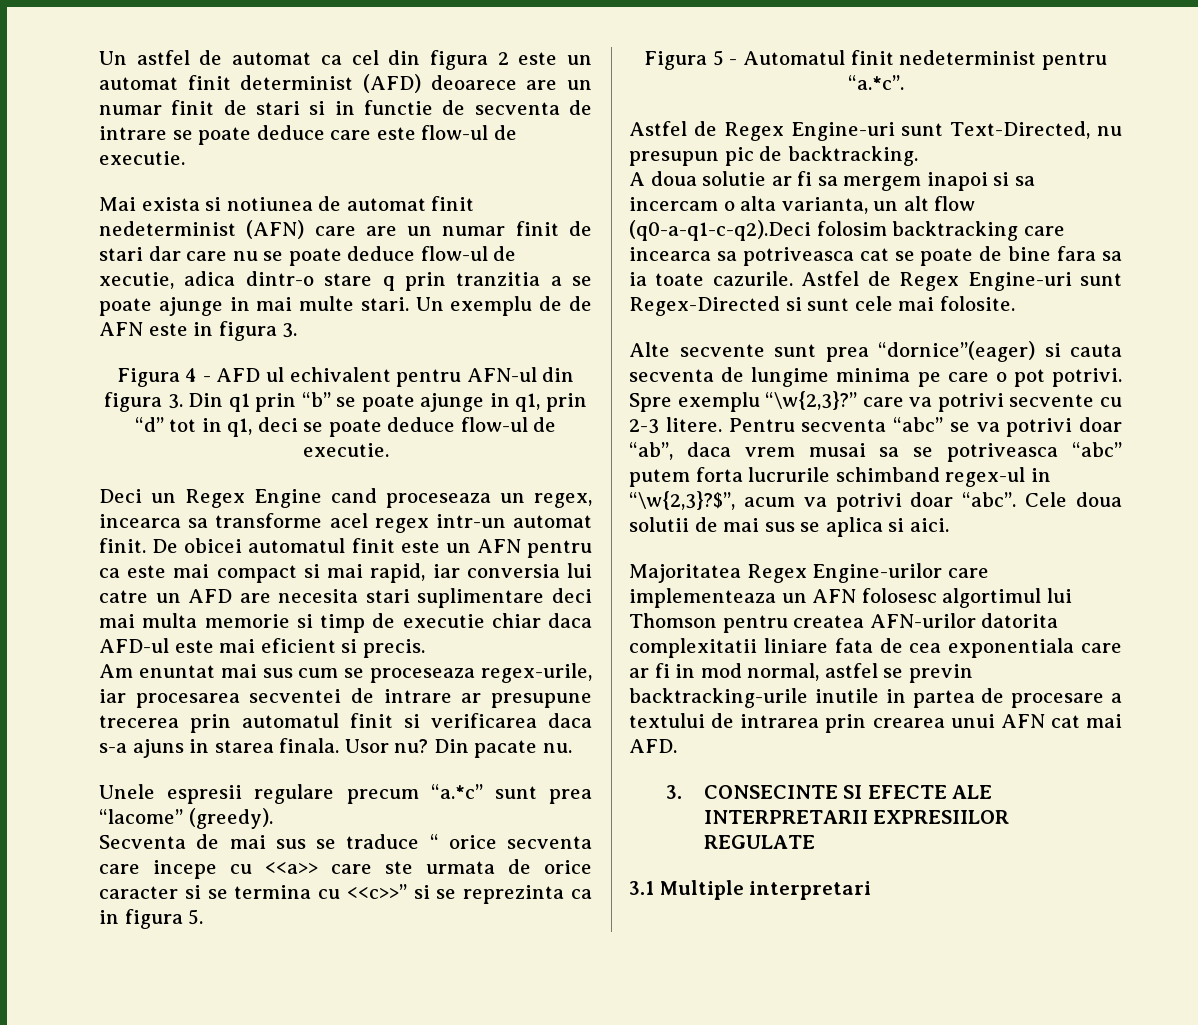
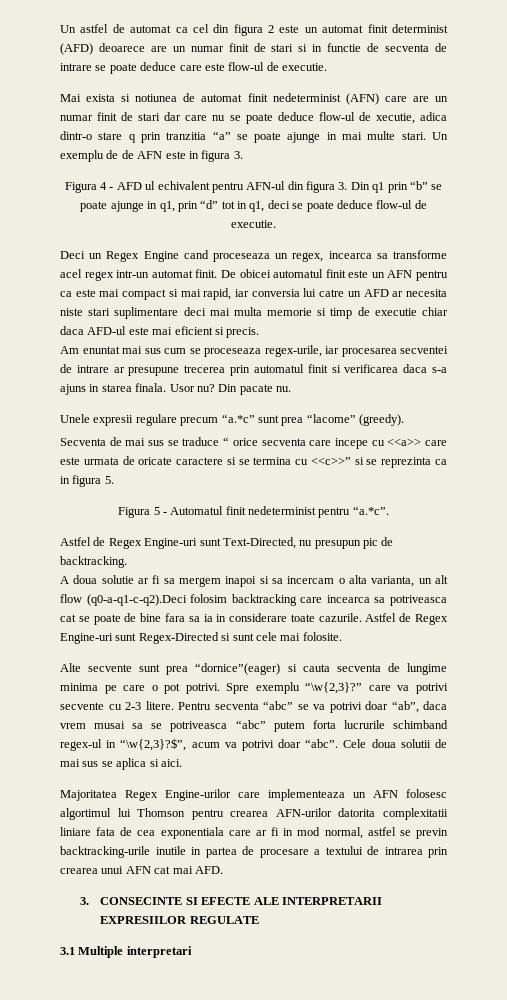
- Mai exista si notiunea de automat finit nedeterminist (AFN) care are un numar finit de stari dar care nu se poate deduce flow-ul de xecutie, adica dintr-o stare q prin tranzitia a se poate ajunge in mai multe stari.
+ Mai exista si notiunea de automat finit nedeterminist (AFN) care are un numar finit de stari dar care nu se poate deduce flow-ul de xecutie, adica dintr-o stare q prin tranzitia “a” se poate ajunge in mai multe stari.
- De obicei automatul finit este un AFN pentru ca este mai compact si mai rapid, iar conversia lui catre un AFD are necesita stari suplimentare deci mai multa memorie si timp de executie chiar daca AFD-ul este mai eficient si precis.
+ De obicei automatul finit este un AFN pentru ca este mai compact si mai rapid, iar conversia lui catre un AFD ar necesita niste stari suplimentare deci mai multa memorie si timp de executie chiar daca AFD-ul este mai eficient si precis.
- Unele espresii regulare precum “a.*c” sunt prea “lacome” (greedy).
+ Unele expresii regulare precum “a.*c” sunt prea “lacome” (greedy).
- Secventa de mai sus se traduce “ orice secventa care incepe cu <<a>> care ste urmata de orice caracter si se termina cu <<c>>” si se reprezinta ca in figura 5.
+ Secventa de mai sus se traduce “ orice secventa care incepe cu <<a>> care este urmata de oricate caractere si se termina cu <<c>>” si se reprezinta ca in figura 5.
- A doua solutie ar fi sa mergem inapoi si sa incercam o alta varianta, un alt flow (q0-a-q1-c-q2).Deci folosim backtracking care incearca sa potriveasca cat se poate de bine fara sa ia toate cazurile.
+ A doua solutie ar fi sa mergem inapoi si sa incercam o alta varianta, un alt flow (q0-a-q1-c-q2).Deci folosim backtracking care incearca sa potriveasca cat se poate de bine fara sa ia in considerare toate cazurile.
- Majoritatea Regex Engine-urilor care implementeaza un AFN folosesc algortimul lui Thomson pentru createa AFN-urilor datorita complexitatii liniare fata de cea exponentiala care ar fi in mod normal, astfel se previn backtracking-urile inutile in partea de procesare a textului de intrarea prin crearea unui AFN cat mai AFD.
+ Majoritatea Regex Engine-urilor care implementeaza un AFN folosesc algortimul lui Thomson pentru crearea AFN-urilor datorita complexitatii liniare fata de cea exponentiala care ar fi in mod normal, astfel se previn backtracking-urile inutile in partea de procesare a textului de intrarea prin crearea unui AFN cat mai AFD.

